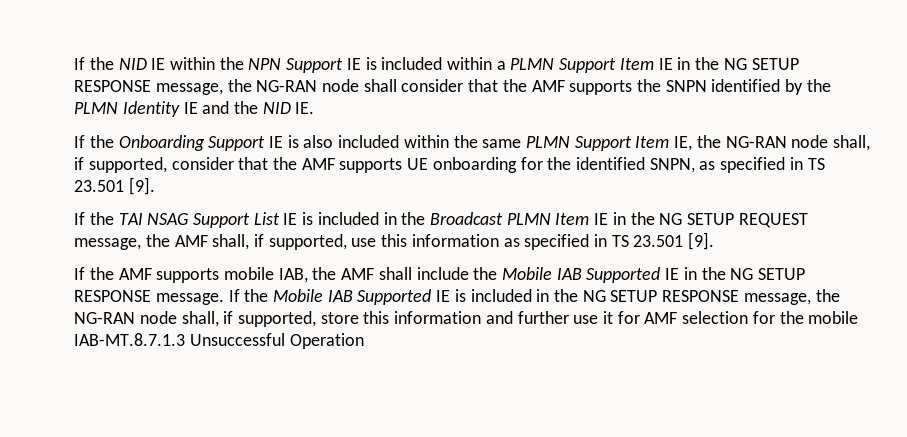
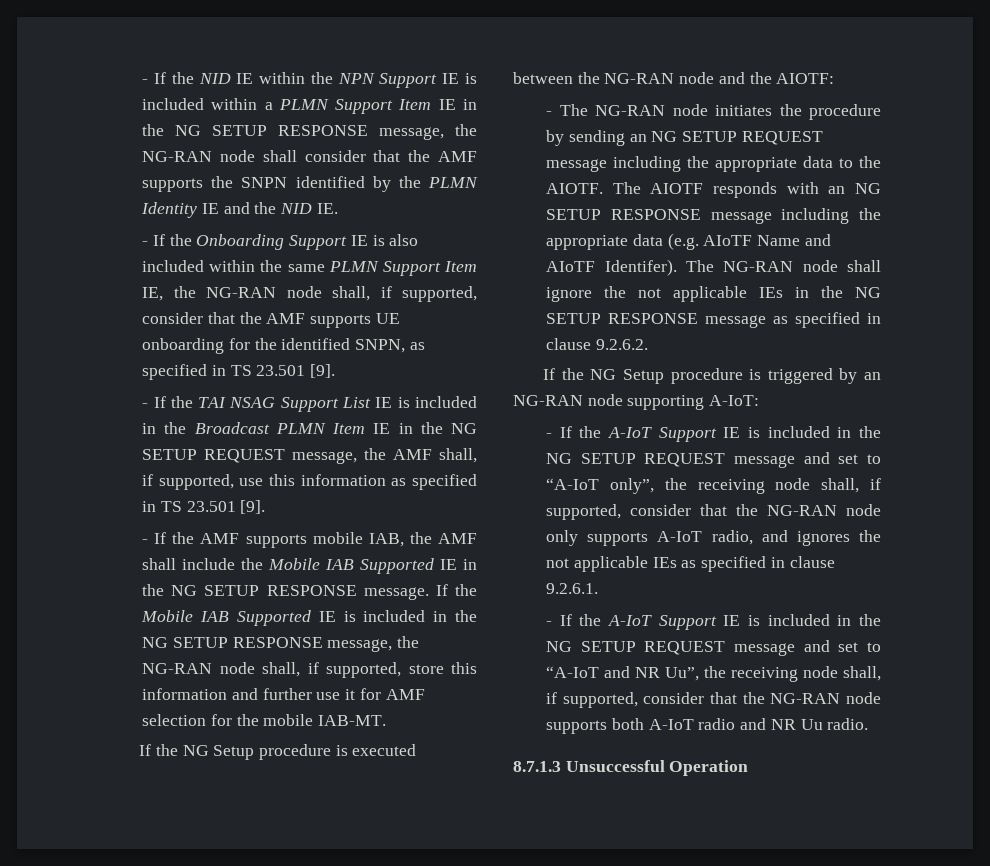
- If the NID IE within the NPN Support IE is included within a PLMN Support Item IE in the NG SETUP RESPONSE message, the NG-RAN node shall consider that the AMF supports the SNPN identified by the PLMN Identity IE and the NID IE.
+ - If the NID IE within the NPN Support IE is included within a PLMN Support Item IE in the NG SETUP RESPONSE message, the NG-RAN node shall consider that the AMF supports the SNPN identified by the PLMN Identity IE and the NID IE.
- If the Onboarding Support IE is also included within the same PLMN Support Item IE, the NG-RAN node shall, if supported, consider that the AMF supports UE onboarding for the identified SNPN, as specified in TS 23.501 [9].
+ - If the Onboarding Support IE is also included within the same PLMN Support Item IE, the NG-RAN node shall, if supported, consider that the AMF supports UE onboarding for the identified SNPN, as specified in TS 23.501 [9].
- If the TAI NSAG Support List IE is included in the Broadcast PLMN Item IE in the NG SETUP REQUEST message, the AMF shall, if supported, use this information as specified in TS 23.501 [9].
+ - If the TAI NSAG Support List IE is included in the Broadcast PLMN Item IE in the NG SETUP REQUEST message, the AMF shall, if supported, use this information as specified in TS 23.501 [9].
- If the AMF supports mobile IAB, the AMF shall include the Mobile IAB Supported IE in the NG SETUP RESPONSE message.
+ - If the AMF supports mobile IAB, the AMF shall include the Mobile IAB Supported IE in the NG SETUP RESPONSE message.
- If the Mobile IAB Supported IE is included in the NG SETUP RESPONSE message, the NG-RAN node shall, if supported, store this information and further use it for AMF selection for the mobile IAB-MT.8.7.1.3 Unsuccessful Operation
+ If the Mobile IAB Supported IE is included in the NG SETUP RESPONSE message, the NG-RAN node shall, if supported, store this information and further use it for AMF selection for the mobile IAB-MT.
+ If the NG Setup procedure is executed between the NG-RAN node and the AIOTF:
+ - The NG-RAN node initiates the procedure by sending an NG SETUP REQUEST message including the appropriate data to the AIOTF. The AIOTF responds with an NG SETUP RESPONSE message including the appropriate data (e.g. AIoTF Name and AIoTF Identifer). The NG-RAN node shall ignore the not applicable IEs in the NG SETUP RESPONSE message as specified in clause 9.2.6.2.
+ If the NG Setup procedure is triggered by an NG-RAN node supporting A-IoT:
+ - If the A-IoT Support IE is included in the NG SETUP REQUEST message and set to “A-IoT only”, the receiving node shall, if supported, consider that the NG-RAN node only supports A-IoT radio, and ignores the not applicable IEs as specified in clause 9.2.6.1.
+ - If the A-IoT Support IE is included in the NG SETUP REQUEST message and set to “A-IoT and NR Uu”, the receiving node shall, if supported, consider that the NG-RAN node supports both A-IoT radio and NR Uu radio.
+ 8.7.1.3 Unsuccessful Operation

